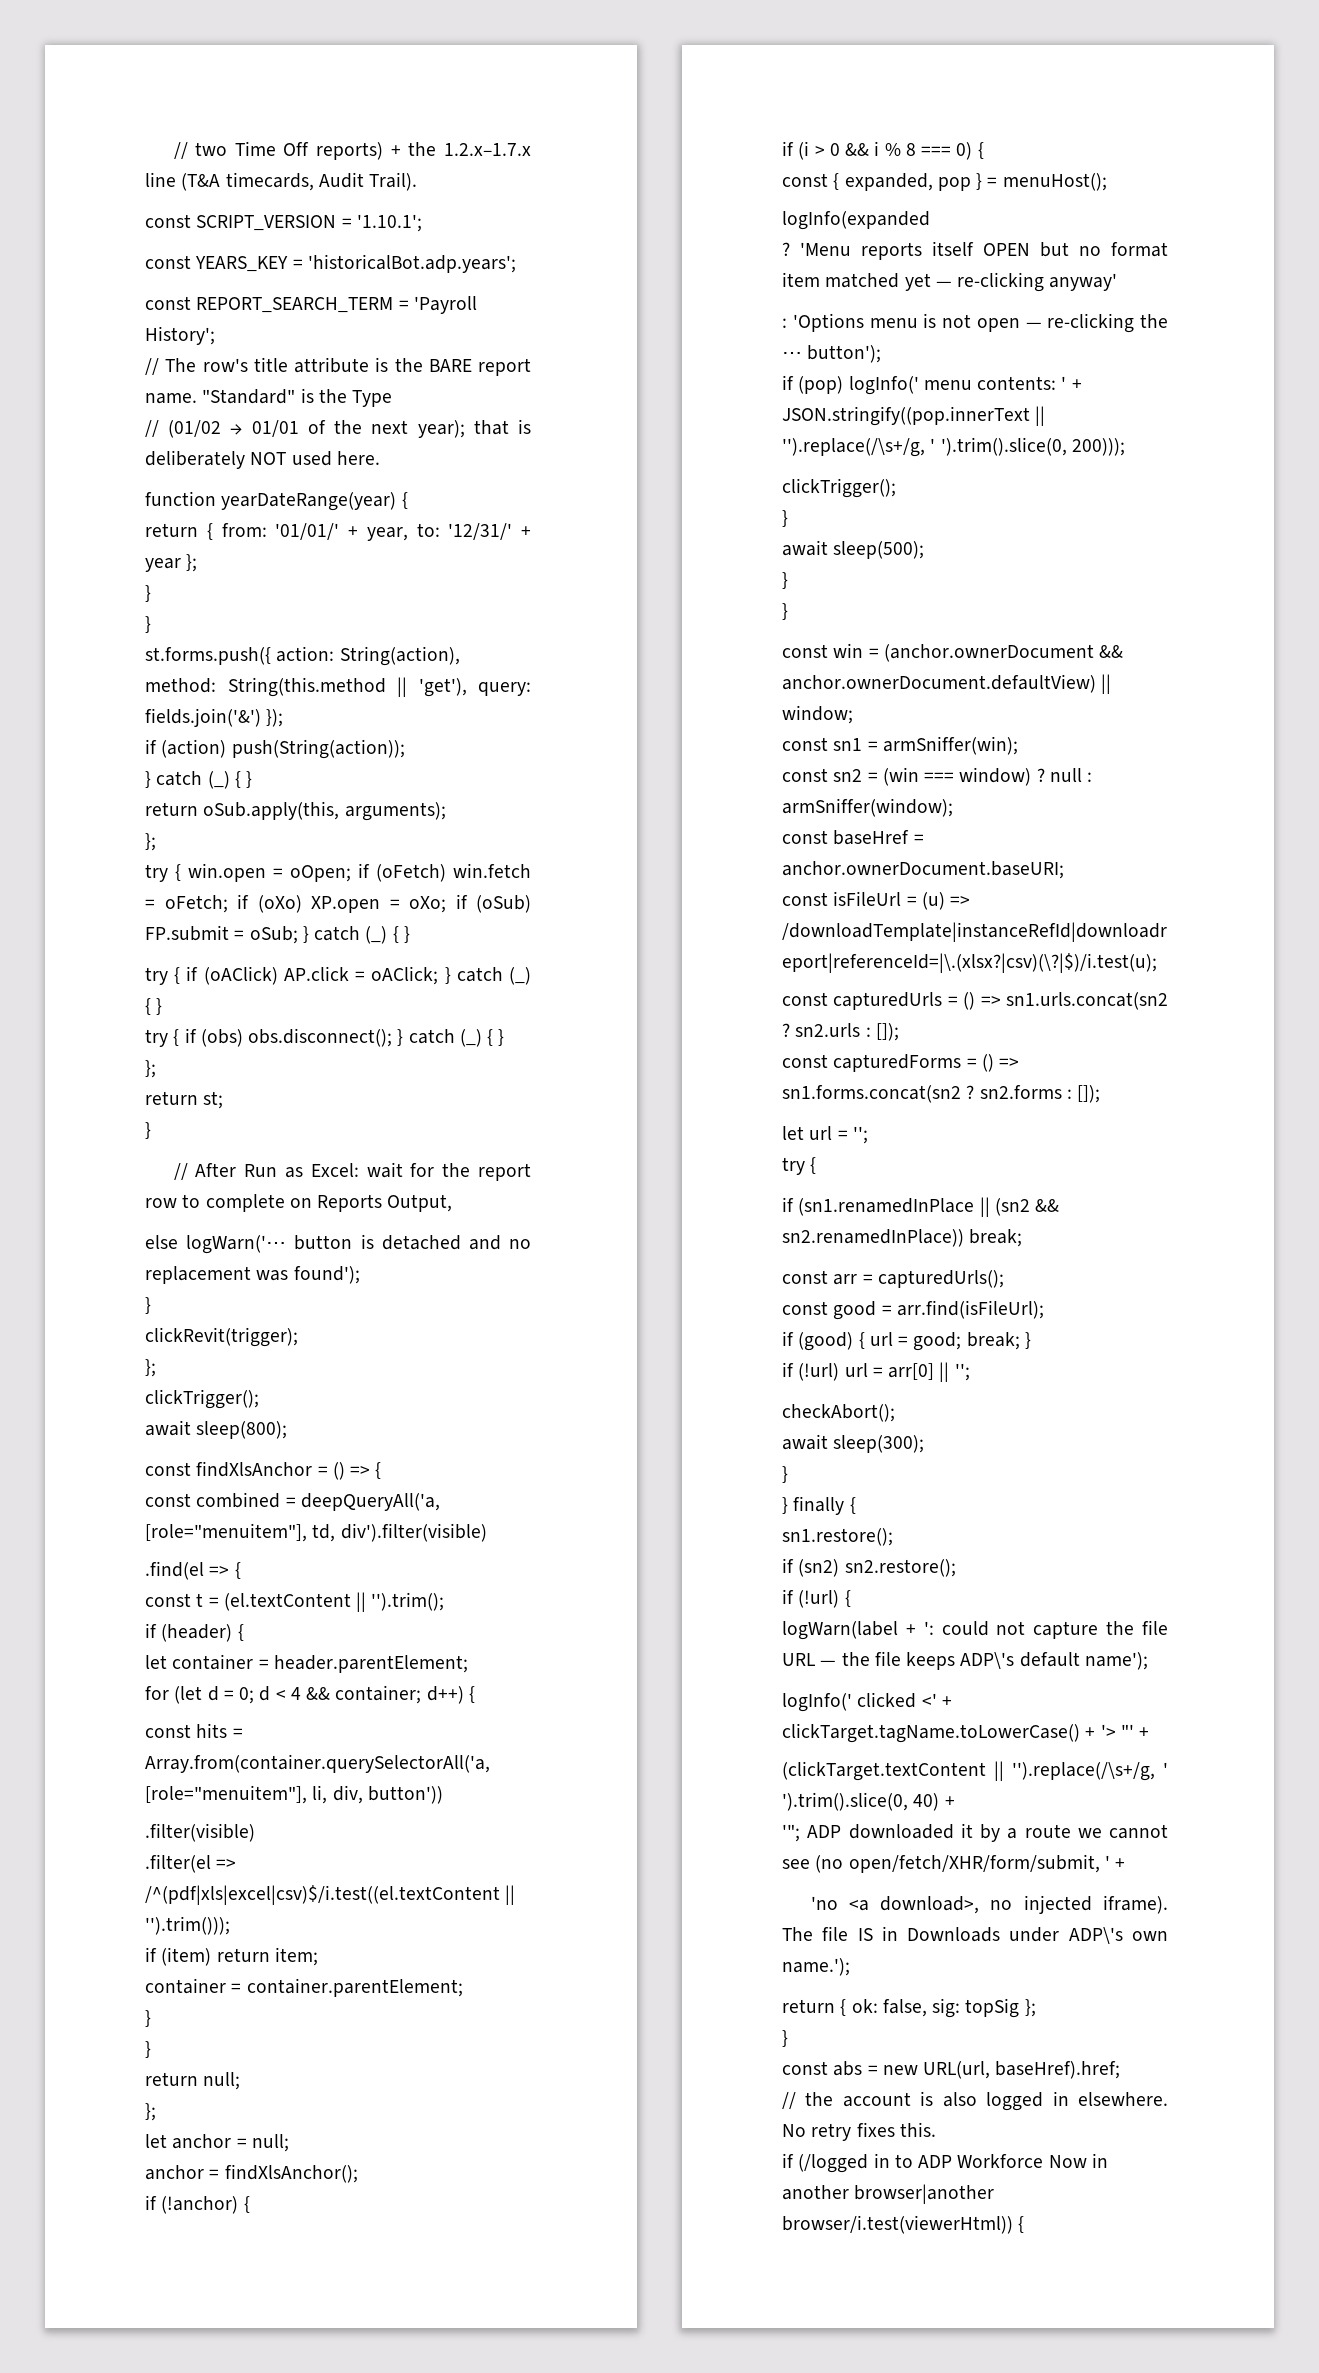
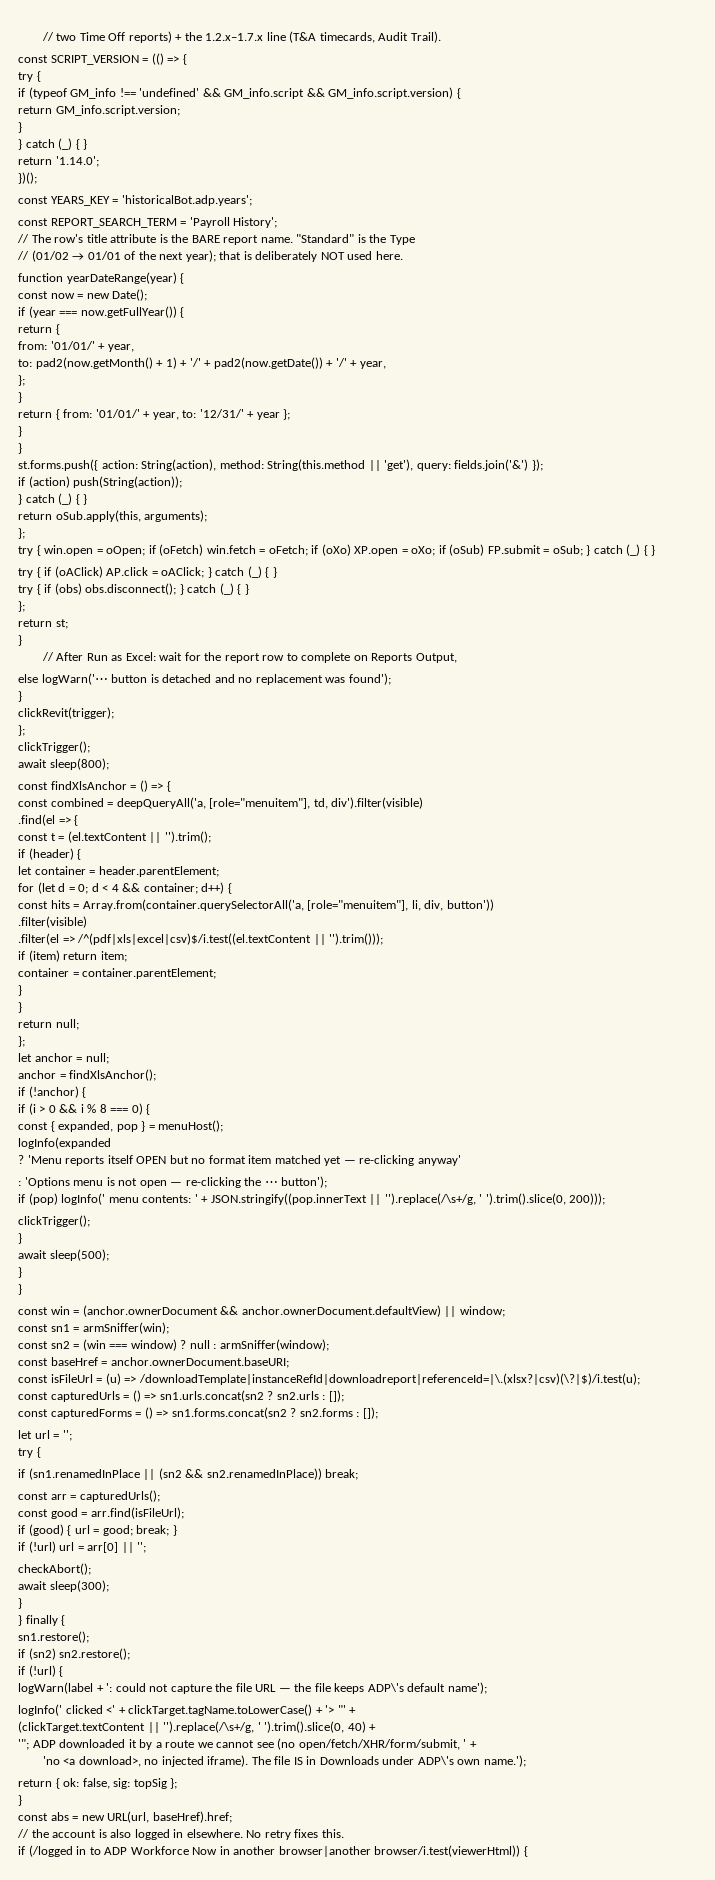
- const SCRIPT_VERSION = '1.10.1';
+ const SCRIPT_VERSION = (() => {
+ try {
+ if (typeof GM_info !== 'undefined' && GM_info.script && GM_info.script.version) {
+ return GM_info.script.version;
+ }
+ } catch (_) { }
+ return '1.14.0';
+ })();
+ const now = new Date();
+ if (year === now.getFullYear()) {
+ return {
+ from: '01/01/' + year,
+ to: pad2(now.getMonth() + 1) + '/' + pad2(now.getDate()) + '/' + year,
+ };
+ }

